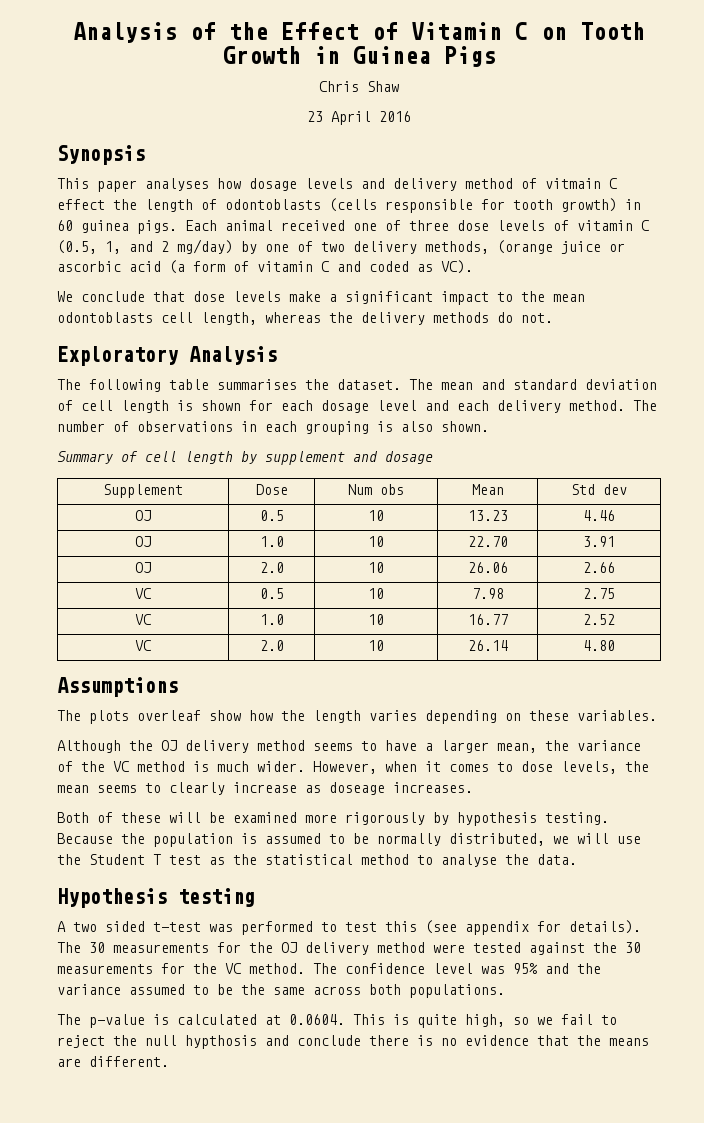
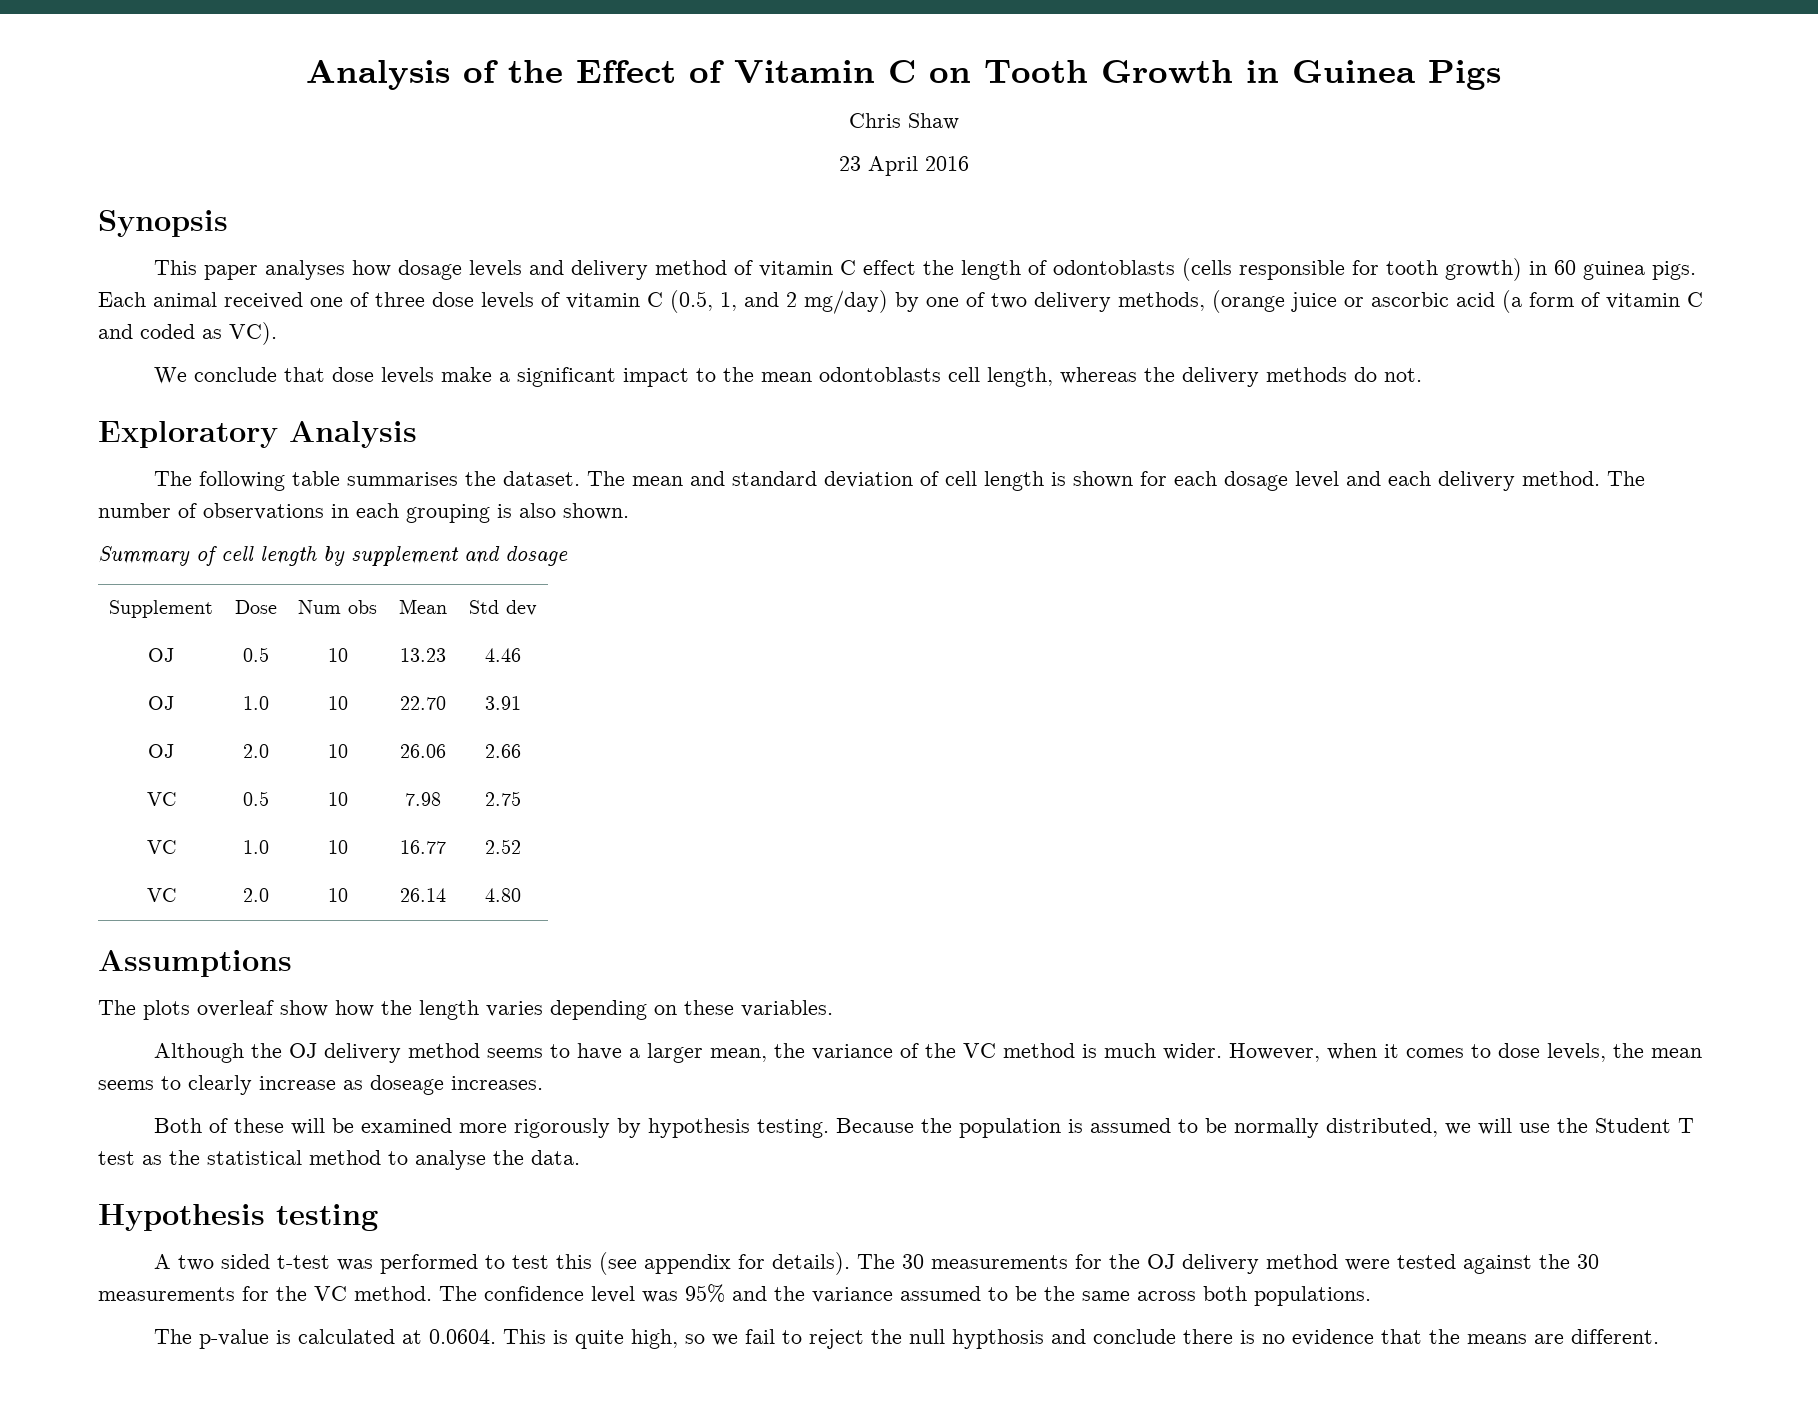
- This paper analyses how dosage levels and delivery method of vitmain C effect the length of odontoblasts (cells responsible for tooth growth) in 60 guinea pigs.
+ This paper analyses how dosage levels and delivery method of vitamin C effect the length of odontoblasts (cells responsible for tooth growth) in 60 guinea pigs.

